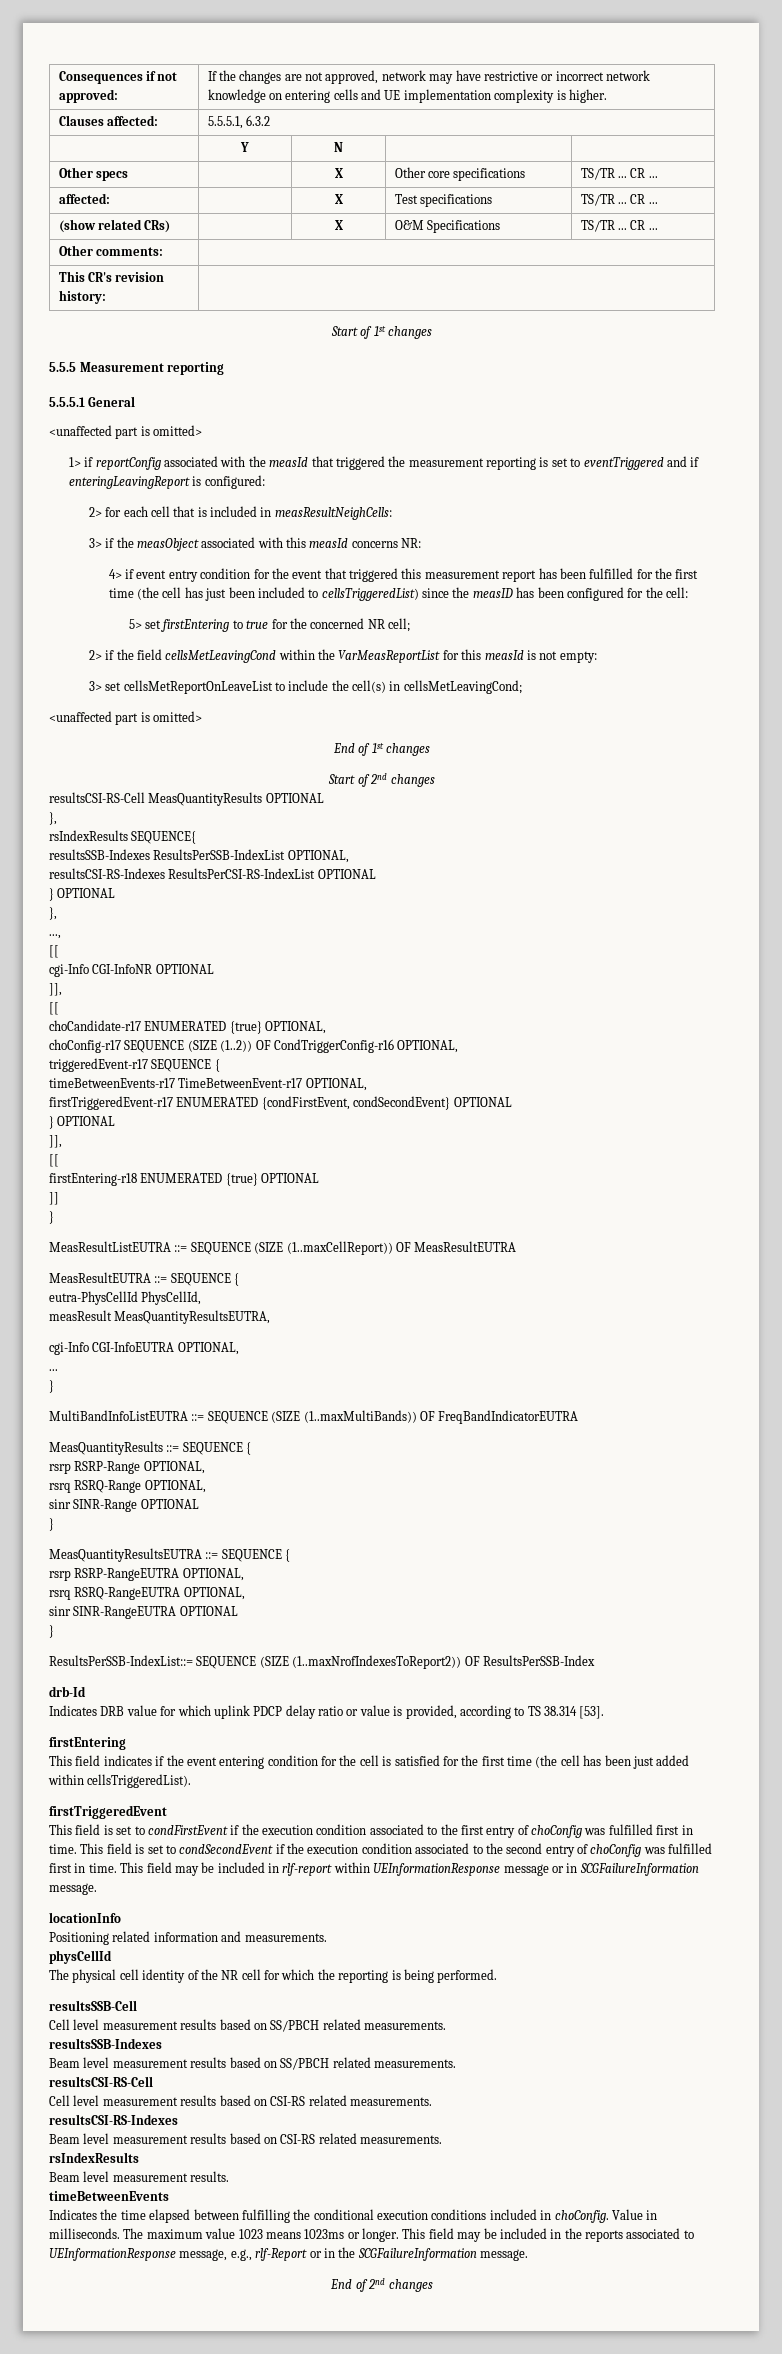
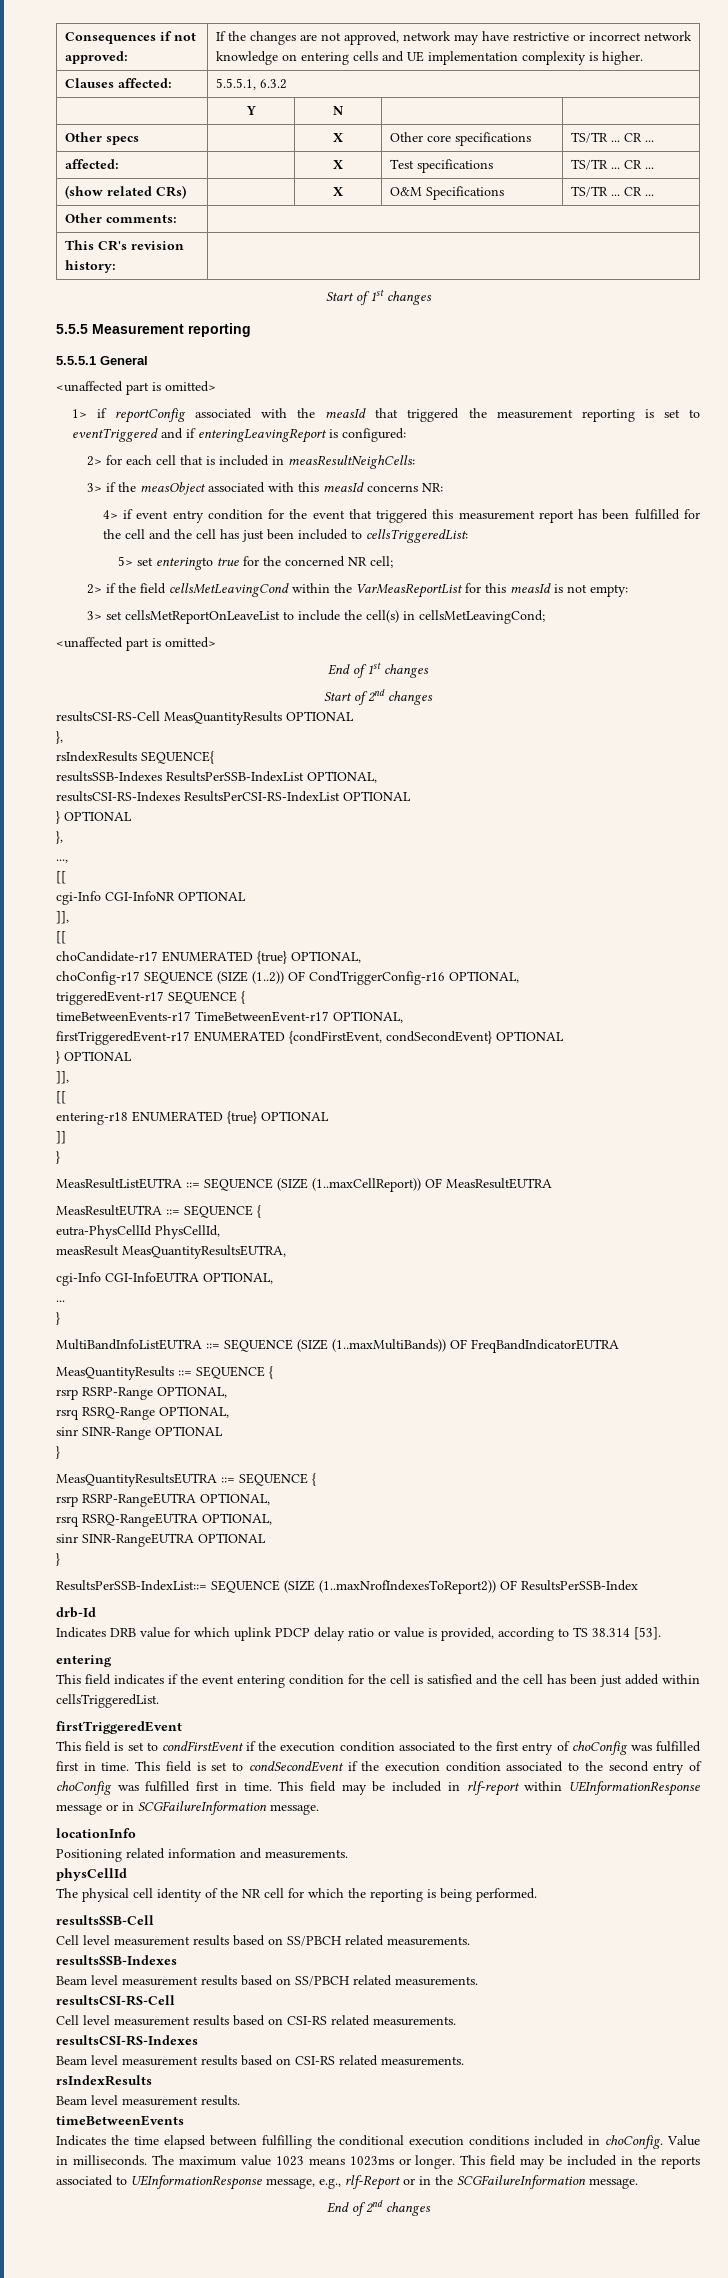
- 4> if event entry condition for the event that triggered this measurement report has been fulfilled for the first time (the cell has just been included to cellsTriggeredList) since the measID has been configured for the cell:
+ 4> if event entry condition for the event that triggered this measurement report has been fulfilled for the cell and the cell has just been included to cellsTriggeredList:
- 5> set firstEntering to true for the concerned NR cell;
+ 5> set enteringto true for the concerned NR cell;
- firstEntering-r18 ENUMERATED {true} OPTIONAL
+ entering-r18 ENUMERATED {true} OPTIONAL
  Indicates DRB value for which uplink PDCP delay ratio or value is provided, according to TS 38.314 [53].
- firstEntering
+ entering
- This field indicates if the event entering condition for the cell is satisfied for the first time (the cell has been just added within cellsTriggeredList).
+ This field indicates if the event entering condition for the cell is satisfied and the cell has been just added within cellsTriggeredList.

